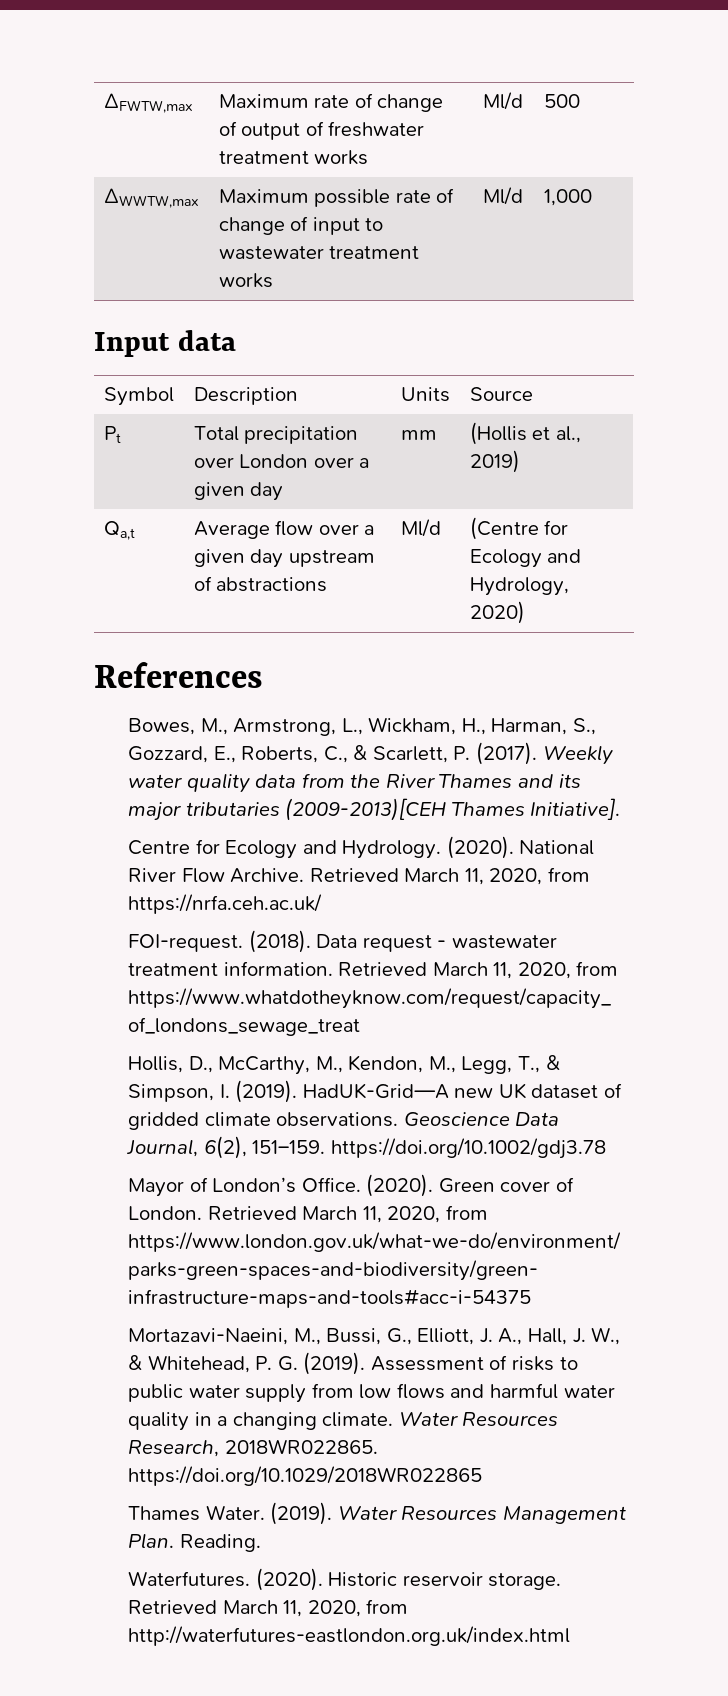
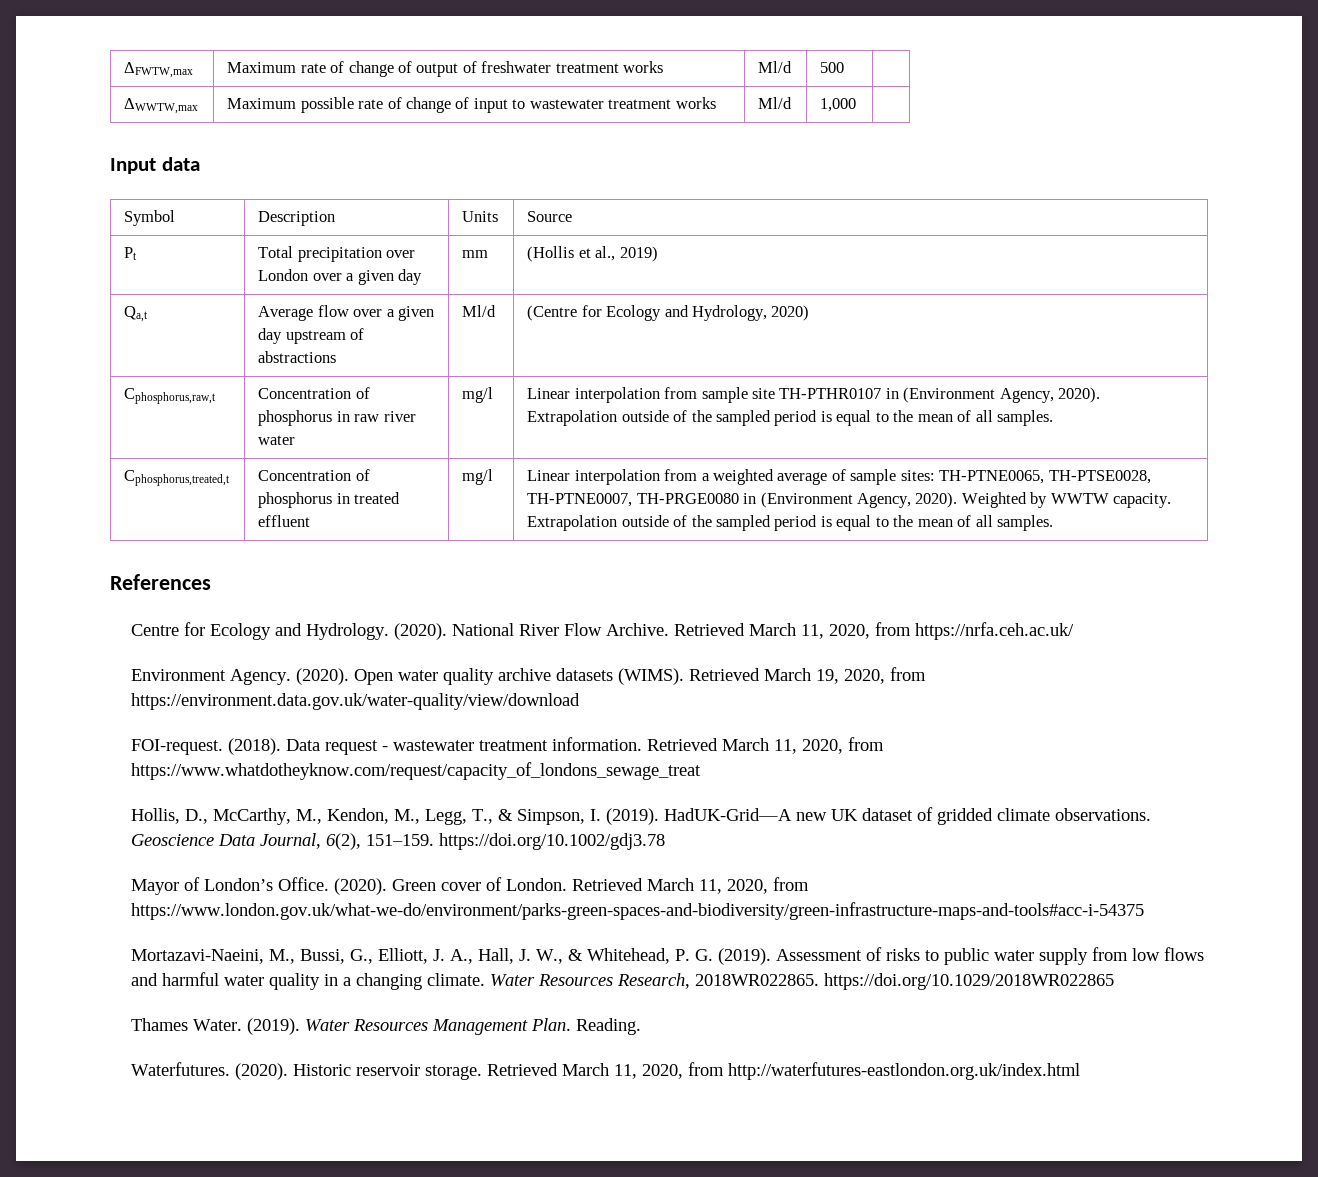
+ Cphosphorus,raw,t | Concentration of phosphorus in raw river water | mg/l | Linear interpolation from sample site TH-PTHR0107 in (Environment Agency, 2020). Extrapolation outside of the sampled period is equal to the mean of all samples.
+ Cphosphorus,treated,t | Concentration of phosphorus in treated effluent | mg/l | Linear interpolation from a weighted average of sample sites: TH-PTNE0065, TH-PTSE0028, TH-PTNE0007, TH-PRGE0080 in (Environment Agency, 2020). Weighted by WWTW capacity. Extrapolation outside of the sampled period is equal to the mean of all samples.
  References
- Bowes, M., Armstrong, L., Wickham, H., Harman, S., Gozzard, E., Roberts, C., & Scarlett, P. (2017). Weekly water quality data from the River Thames and its major tributaries (2009-2013)[CEH Thames Initiative].
+ Environment Agency. (2020). Open water quality archive datasets (WIMS). Retrieved March 19, 2020, from https://environment.data.gov.uk/water-quality/view/download

